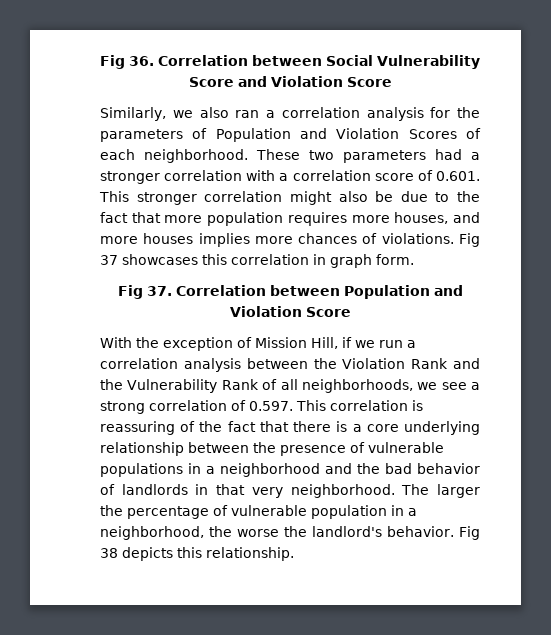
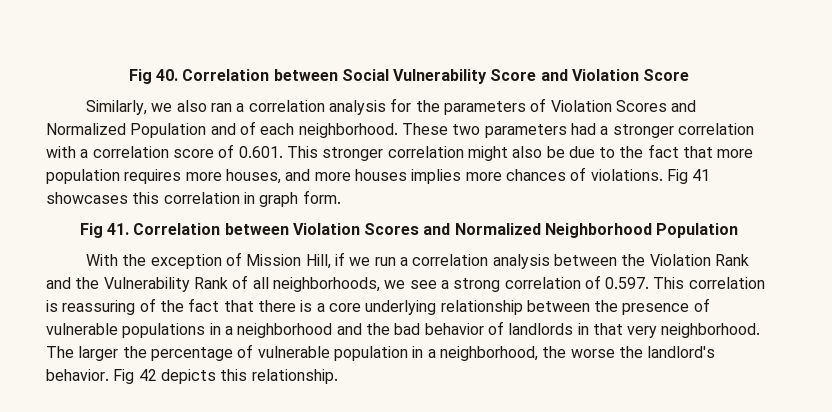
- Fig 36. Correlation between Social Vulnerability Score and Violation Score
+ Fig 40. Correlation between Social Vulnerability Score and Violation Score
- Similarly, we also ran a correlation analysis for the parameters of Population and Violation Scores of each neighborhood.
+ Similarly, we also ran a correlation analysis for the parameters of Violation Scores and Normalized Population and of each neighborhood.
- Fig 37 showcases this correlation in graph form.
+ Fig 41 showcases this correlation in graph form.
- Fig 37. Correlation between Population and Violation Score
+ Fig 41. Correlation between Violation Scores and Normalized Neighborhood Population
- Fig 38 depicts this relationship.
+ Fig 42 depicts this relationship.

